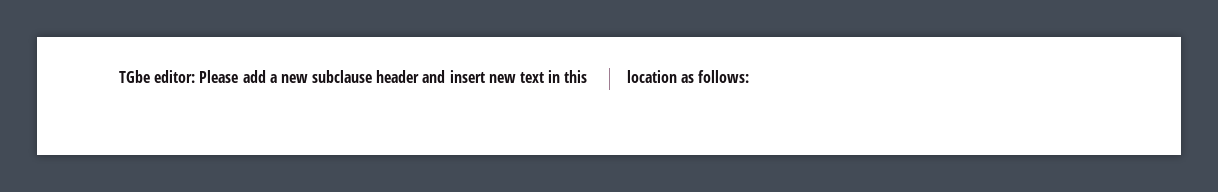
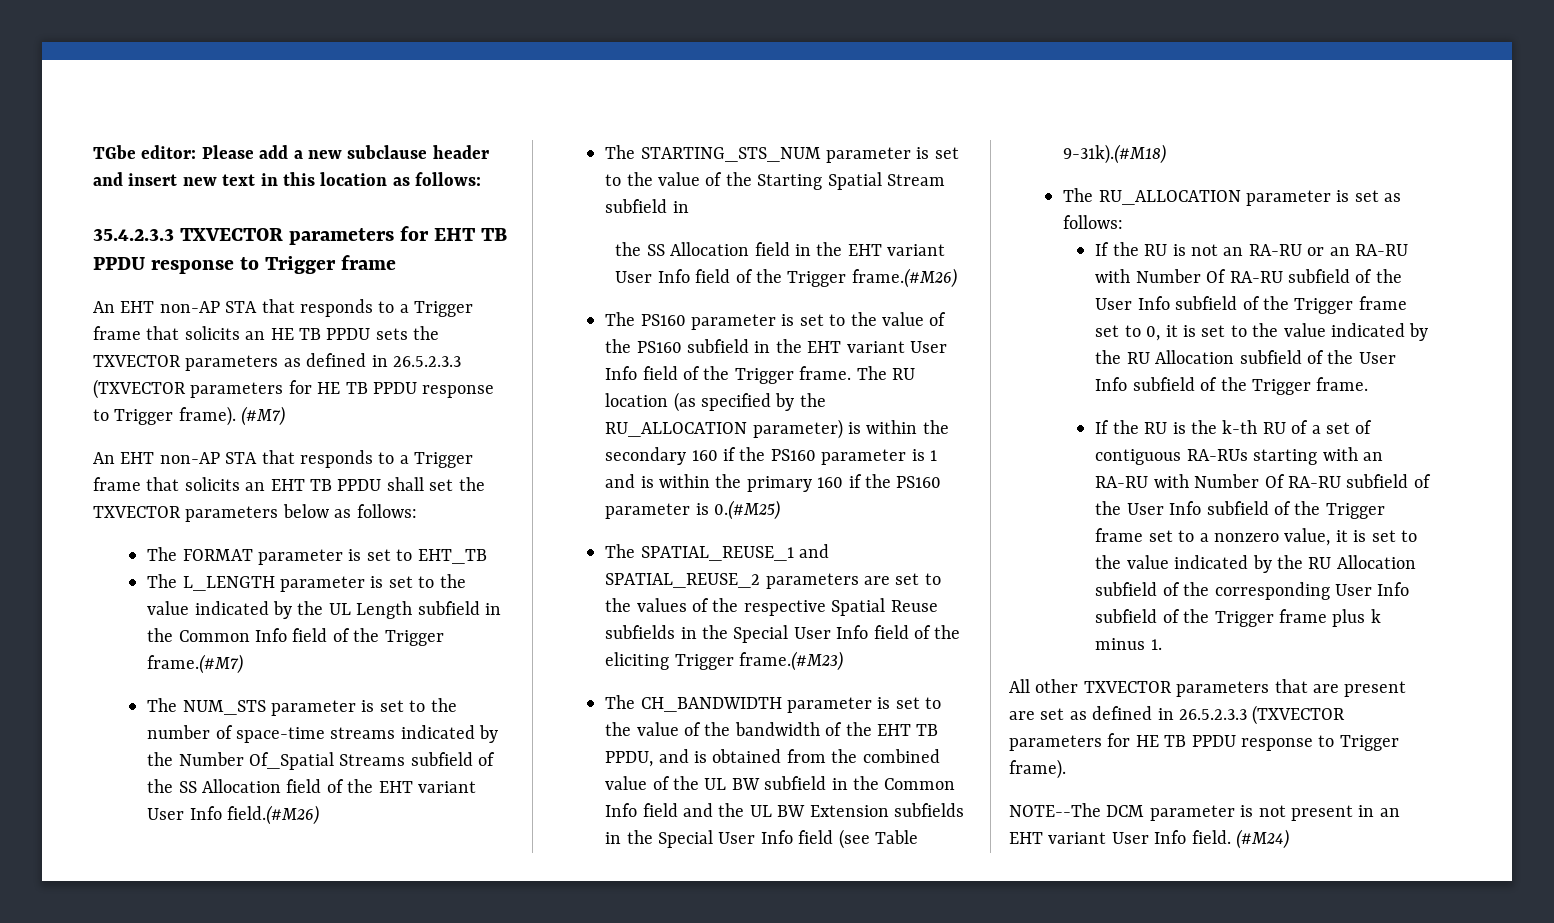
+ 35.4.2.3.3 TXVECTOR parameters for EHT TB PPDU response to Trigger frame
+ An EHT non-AP STA that responds to a Trigger frame that solicits an HE TB PPDU sets the TXVECTOR parameters as defined in 26.5.2.3.3 (TXVECTOR parameters for HE TB PPDU response to Trigger frame). (#M7)
+ An EHT non-AP STA that responds to a Trigger frame that solicits an EHT TB PPDU shall set the TXVECTOR parameters below as follows:
+ The FORMAT parameter is set to EHT_TB
+ The L_LENGTH parameter is set to the value indicated by the UL Length subfield in the Common Info field of the Trigger frame.(#M7)
+ The NUM_STS parameter is set to the number of space-time streams indicated by the Number Of_Spatial Streams subfield of the SS Allocation field of the EHT variant User Info field.(#M26)
+ The STARTING_STS_NUM parameter is set to the value of the Starting Spatial Stream subfield in
+ the SS Allocation field in the EHT variant User Info field of the Trigger frame.(#M26)
+ The PS160 parameter is set to the value of the PS160 subfield in the EHT variant User Info field of the Trigger frame. The RU location (as specified by the RU_ALLOCATION parameter) is within the secondary 160 if the PS160 parameter is 1 and is within the primary 160 if the PS160 parameter is 0.(#M25)
+ The SPATIAL_REUSE_1 and SPATIAL_REUSE_2 parameters are set to the values of the respective Spatial Reuse subfields in the Special User Info field of the eliciting Trigger frame.(#M23)
+ The CH_BANDWIDTH parameter is set to the value of the bandwidth of the EHT TB PPDU, and is obtained from the combined value of the UL BW subfield in the Common Info field and the UL BW Extension subfields in the Special User Info field (see Table 9-31k).(#M18)
+ The RU_ALLOCATION parameter is set as follows:
+ If the RU is not an RA-RU or an RA-RU with Number Of RA-RU subfield of the User Info subfield of the Trigger frame set to 0, it is set to the value indicated by the RU Allocation subfield of the User Info subfield of the Trigger frame.
+ If the RU is the k-th RU of a set of contiguous RA-RUs starting with an RA-RU with Number Of RA-RU subfield of the User Info subfield of the Trigger frame set to a nonzero value, it is set to the value indicated by the RU Allocation subfield of the corresponding User Info subfield of the Trigger frame plus k minus 1.
+ All other TXVECTOR parameters that are present are set as defined in 26.5.2.3.3 (TXVECTOR parameters for HE TB PPDU response to Trigger frame).
+ NOTE--The DCM parameter is not present in an EHT variant User Info field. (#M24)

